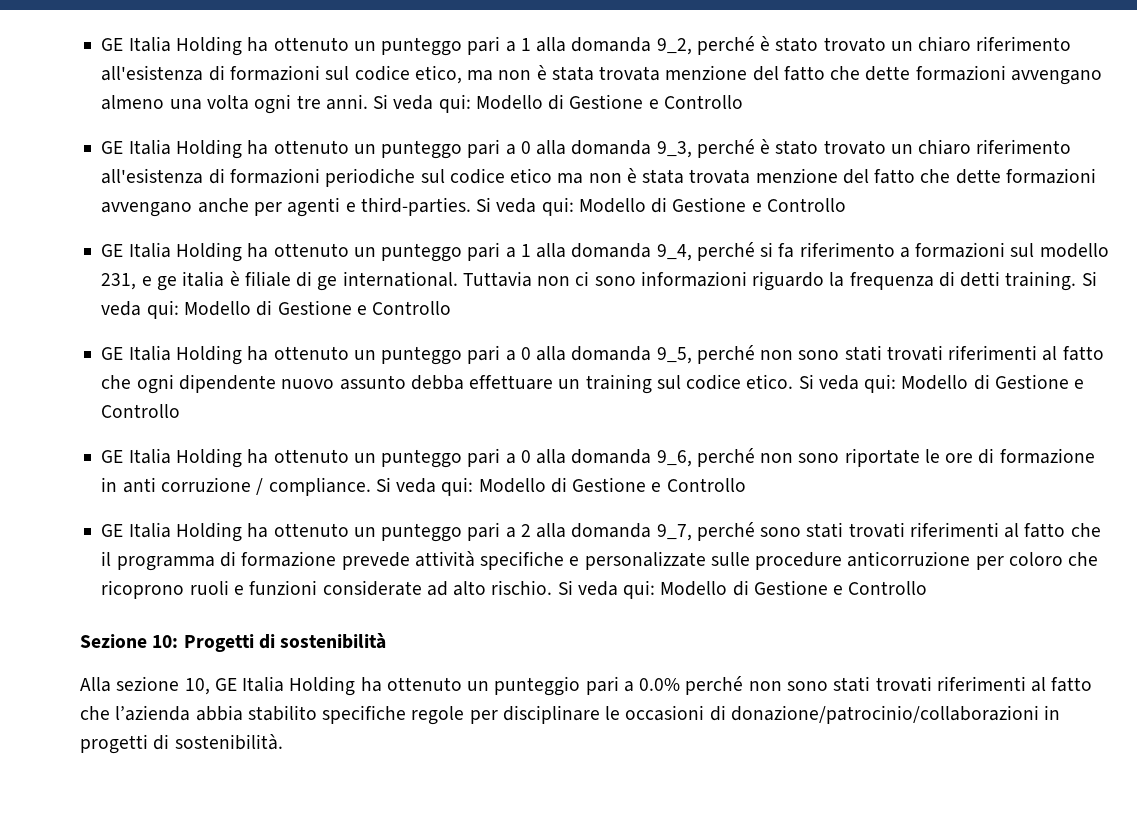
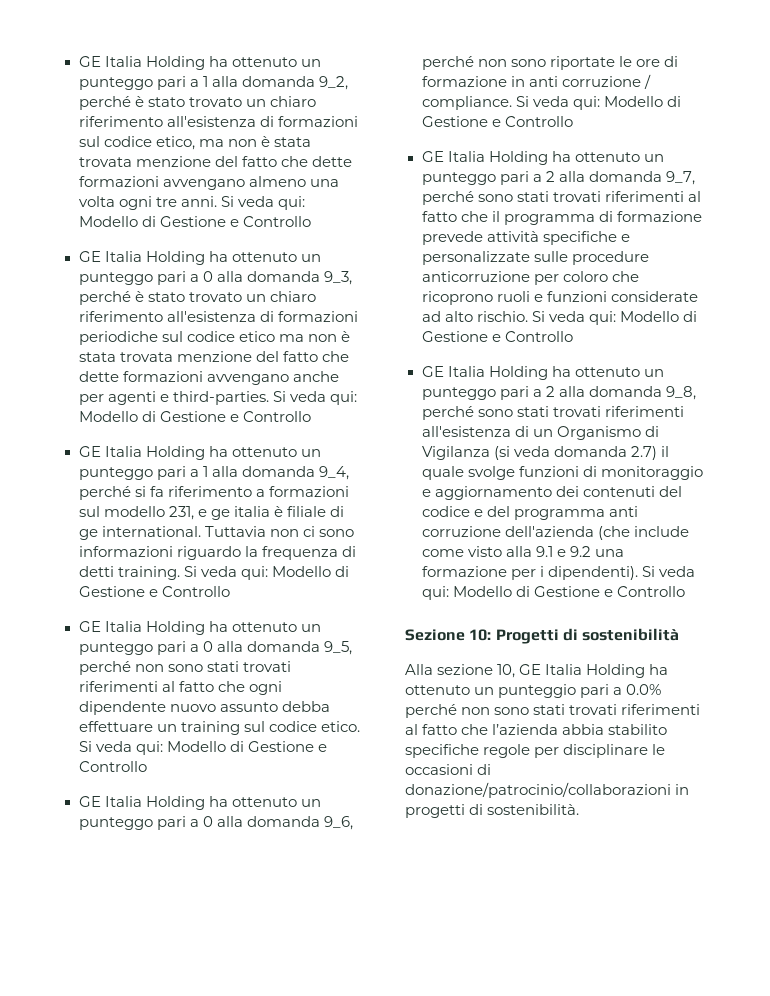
+ GE Italia Holding ha ottenuto un punteggo pari a 2 alla domanda 9_8, perché sono stati trovati riferimenti all'esistenza di un Organismo di Vigilanza (si veda domanda 2.7) il quale svolge funzioni di monitoraggio e aggiornamento dei contenuti del codice e del programma anti corruzione dell'azienda (che include come visto alla 9.1 e 9.2 una formazione per i dipendenti). Si veda qui: Modello di Gestione e Controllo

